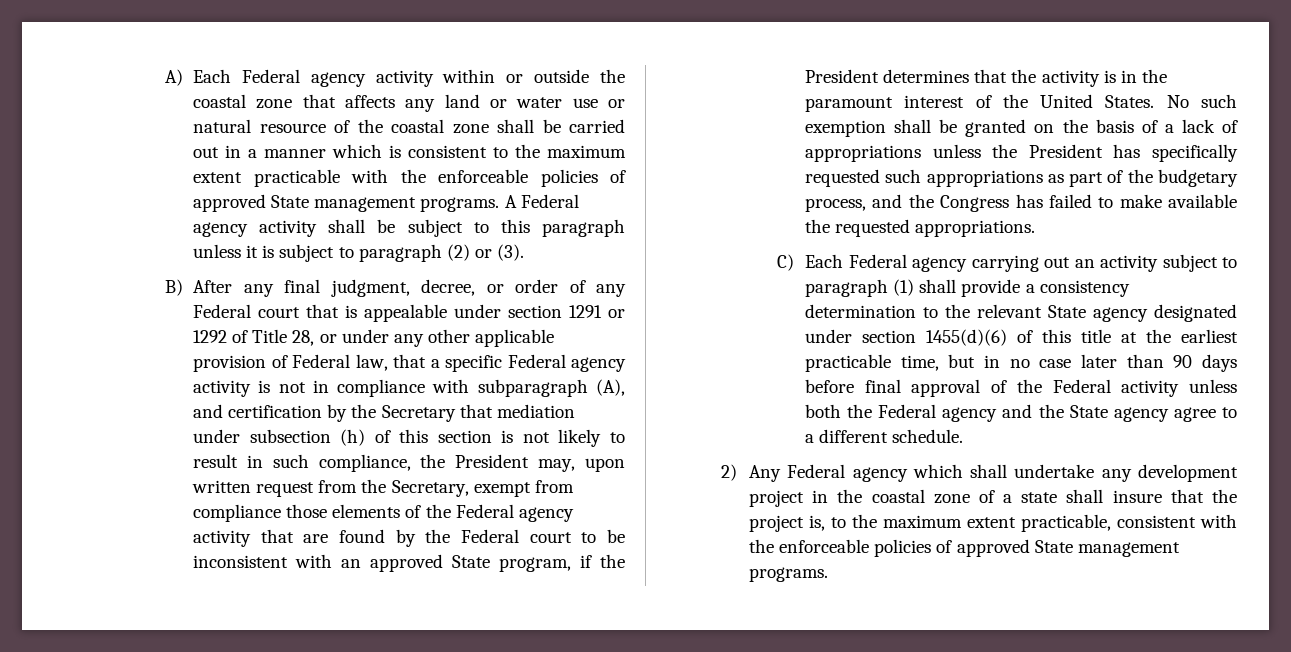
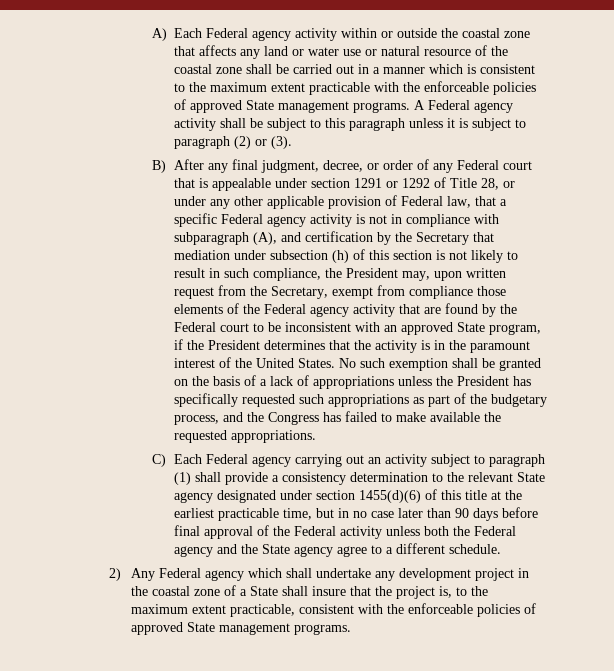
- 2) Any Federal agency which shall undertake any development project in the coastal zone of a state shall insure that the project is, to the maximum extent practicable, consistent with the enforceable policies of approved State management programs.
+ 2) Any Federal agency which shall undertake any development project in the coastal zone of a State shall insure that the project is, to the maximum extent practicable, consistent with the enforceable policies of approved State management programs.

